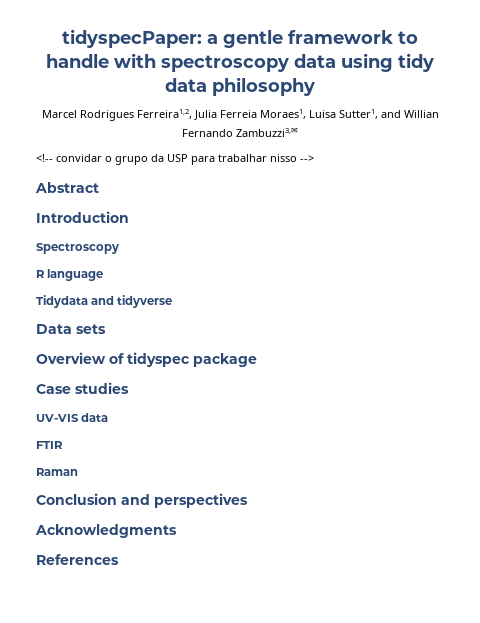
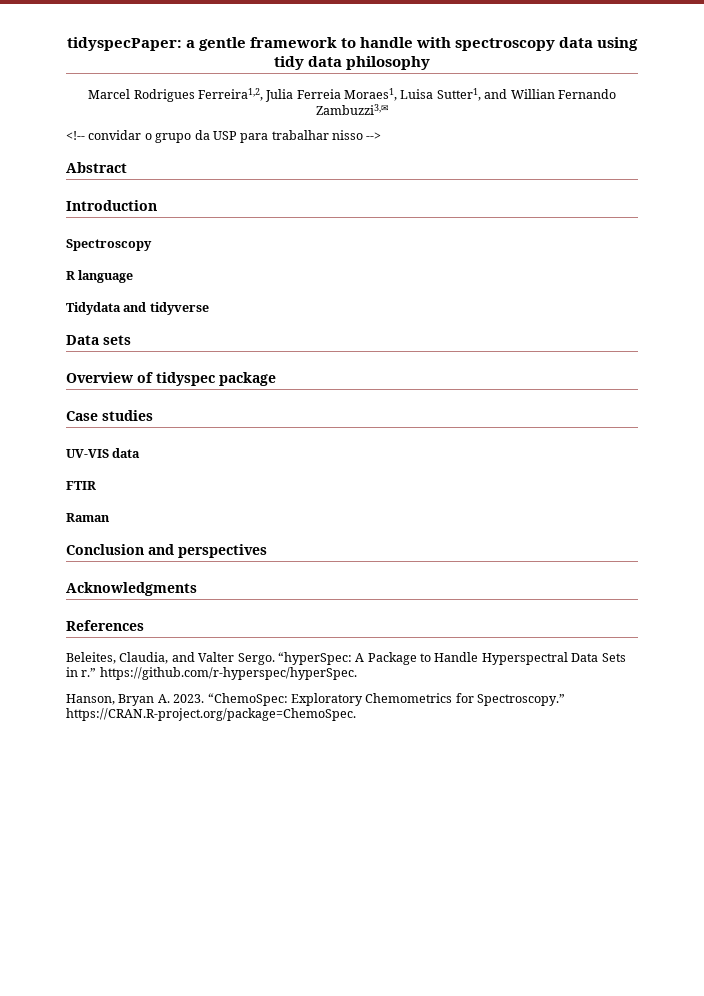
+ Beleites, Claudia, and Valter Sergo. “hyperSpec: A Package to Handle Hyperspectral Data Sets in r.” https://github.com/r-hyperspec/hyperSpec.
+ Hanson, Bryan A. 2023. “ChemoSpec: Exploratory Chemometrics for Spectroscopy.” https://CRAN.R-project.org/package=ChemoSpec.

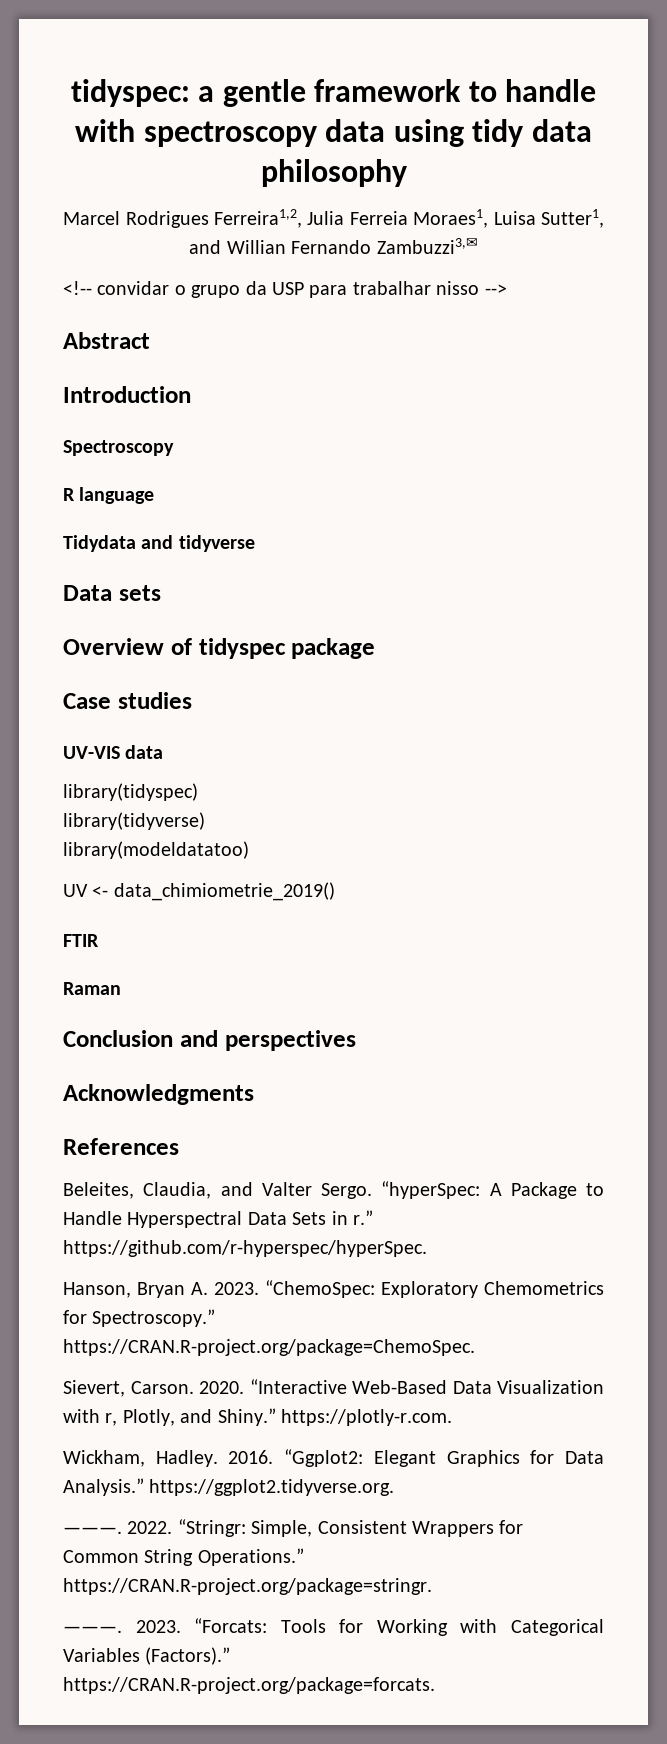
- tidyspecPaper: a gentle framework to handle with spectroscopy data using tidy data philosophy
+ tidyspec: a gentle framework to handle with spectroscopy data using tidy data philosophy
+ library(tidyspec)
+ library(tidyverse)
+ library(modeldatatoo)
+ UV <- data_chimiometrie_2019()
+ Sievert, Carson. 2020. “Interactive Web-Based Data Visualization with r, Plotly, and Shiny.” https://plotly-r.com.
+ Wickham, Hadley. 2016. “Ggplot2: Elegant Graphics for Data Analysis.” https://ggplot2.tidyverse.org.
+ ———. 2022. “Stringr: Simple, Consistent Wrappers for Common String Operations.” https://CRAN.R-project.org/package=stringr.
+ ———. 2023. “Forcats: Tools for Working with Categorical Variables (Factors).” https://CRAN.R-project.org/package=forcats.

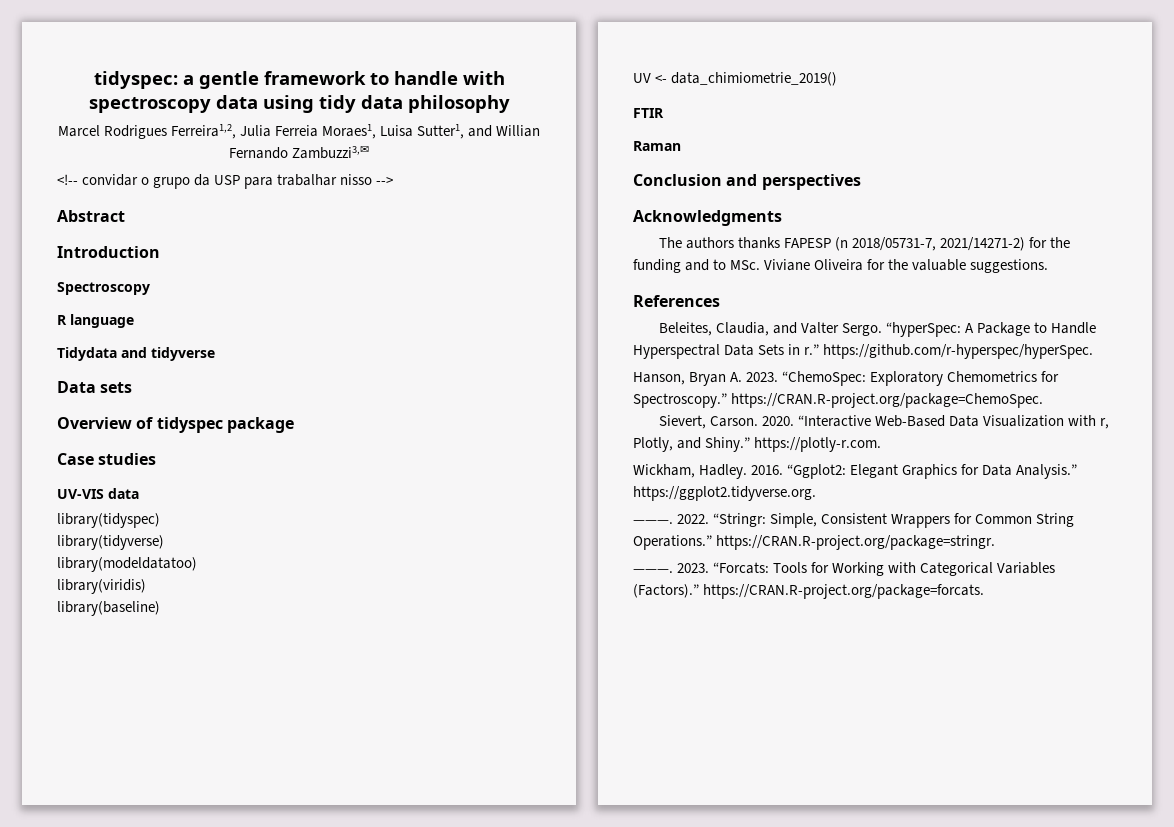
+ library(viridis)
+ library(baseline)
+ The authors thanks FAPESP (n 2018/05731-7, 2021/14271-2) for the funding and to MSc. Viviane Oliveira for the valuable suggestions.

